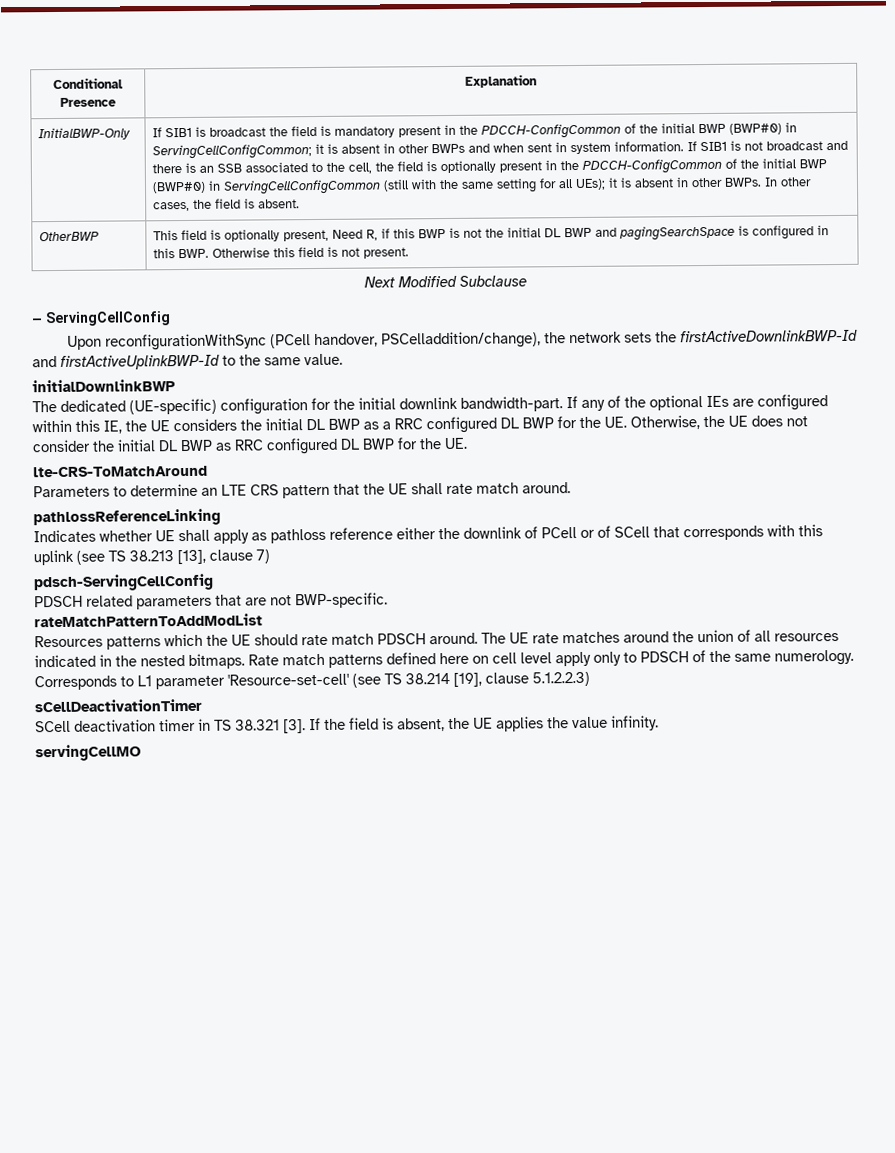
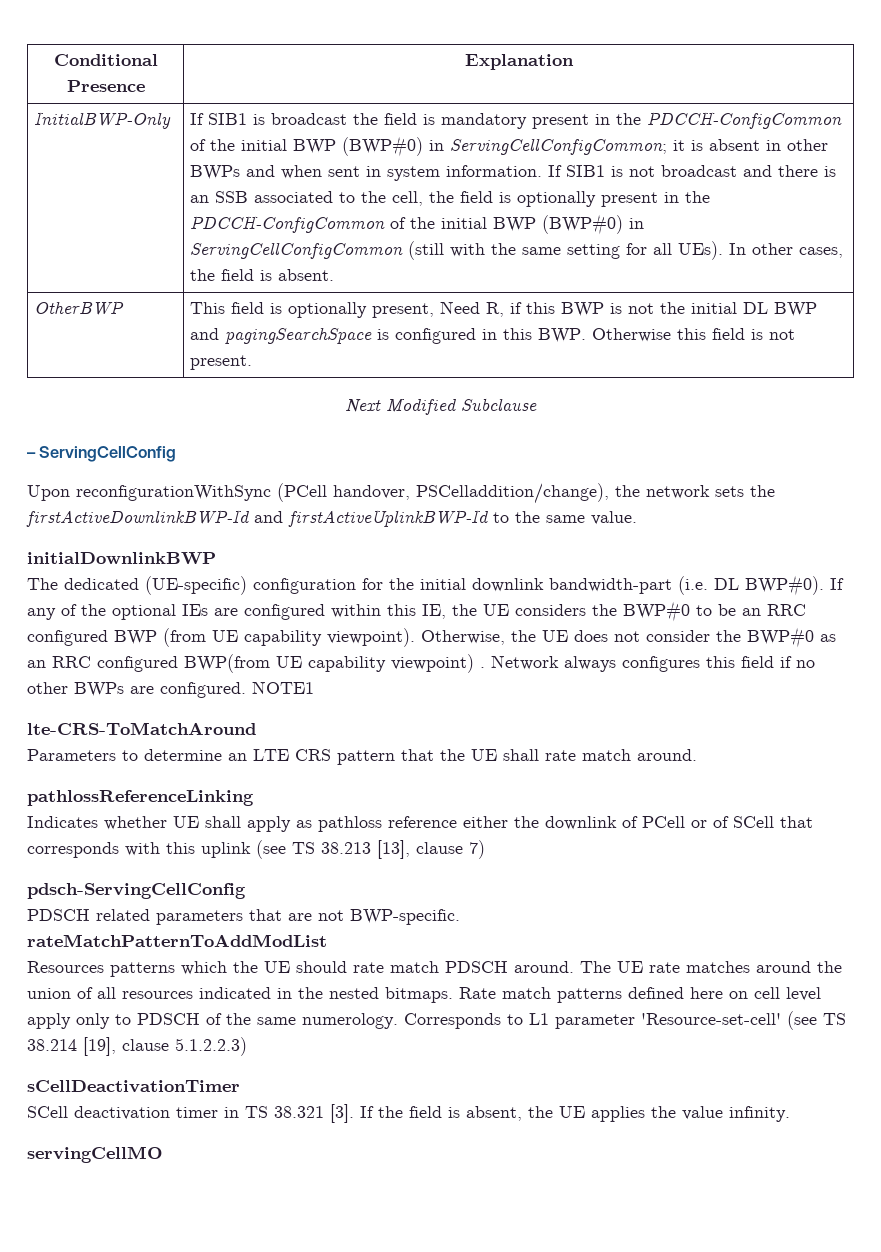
- If SIB1 is not broadcast and there is an SSB associated to the cell, the field is optionally present in the PDCCH-ConfigCommon of the initial BWP (BWP#0) in ServingCellConfigCommon (still with the same setting for all UEs); it is absent in other BWPs.
+ If SIB1 is not broadcast and there is an SSB associated to the cell, the field is optionally present in the PDCCH-ConfigCommon of the initial BWP (BWP#0) in ServingCellConfigCommon (still with the same setting for all UEs).
- The dedicated (UE-specific) configuration for the initial downlink bandwidth-part.
+ The dedicated (UE-specific) configuration for the initial downlink bandwidth-part (i.e. DL BWP#0).
- If any of the optional IEs are configured within this IE, the UE considers the initial DL BWP as a RRC configured DL BWP for the UE. Otherwise, the UE does not consider the initial DL BWP as RRC configured DL BWP for the UE.
+ If any of the optional IEs are configured within this IE, the UE considers the BWP#0 to be an RRC configured BWP (from UE capability viewpoint). Otherwise, the UE does not consider the BWP#0 as an RRC configured BWP(from UE capability viewpoint) . Network always configures this field if no other BWPs are configured. NOTE1

